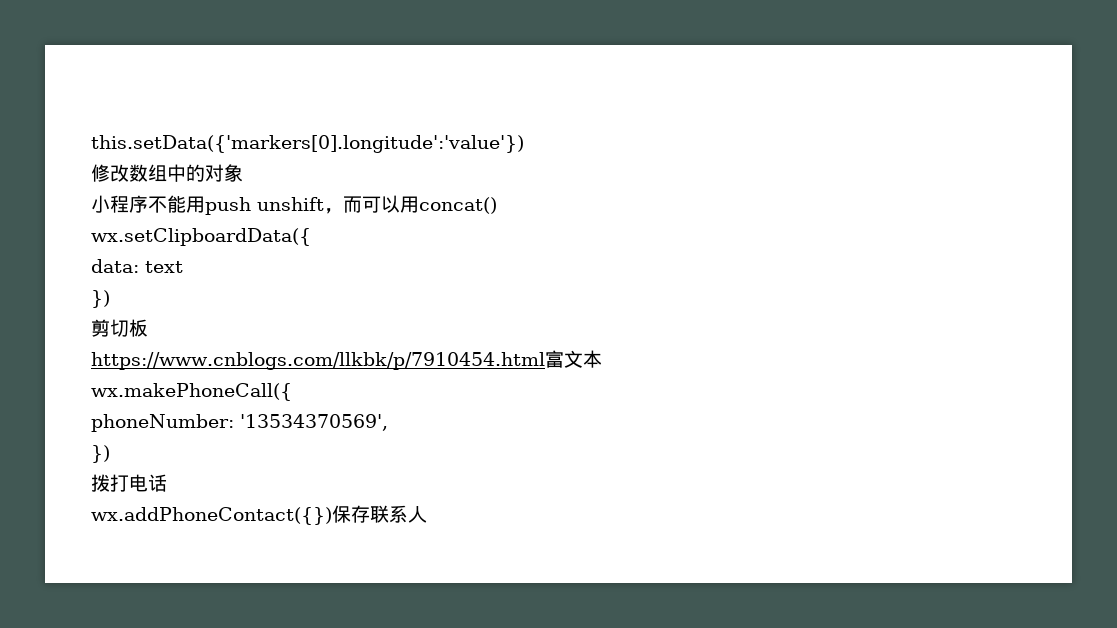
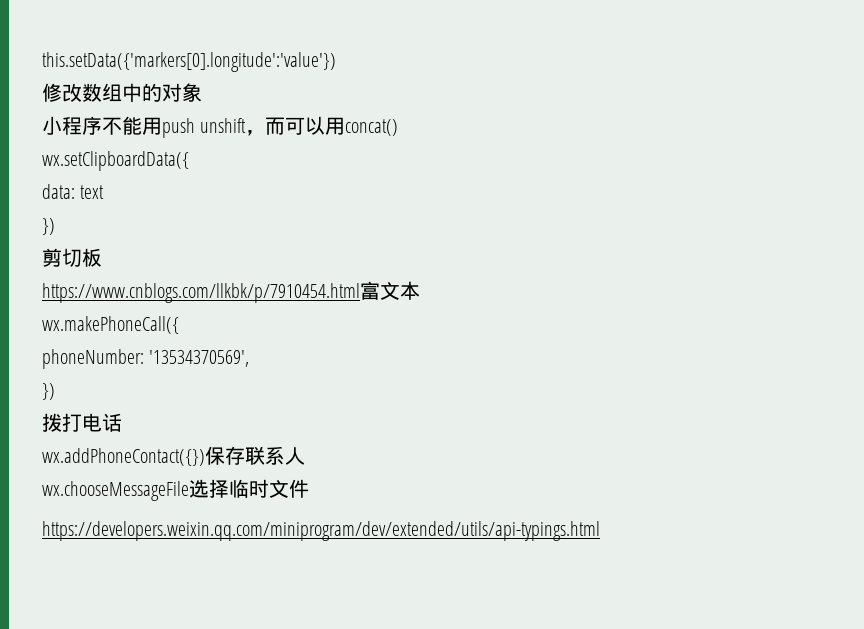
+ wx.chooseMessageFile选择临时文件
+ https://developers.weixin.qq.com/miniprogram/dev/extended/utils/api-typings.html

